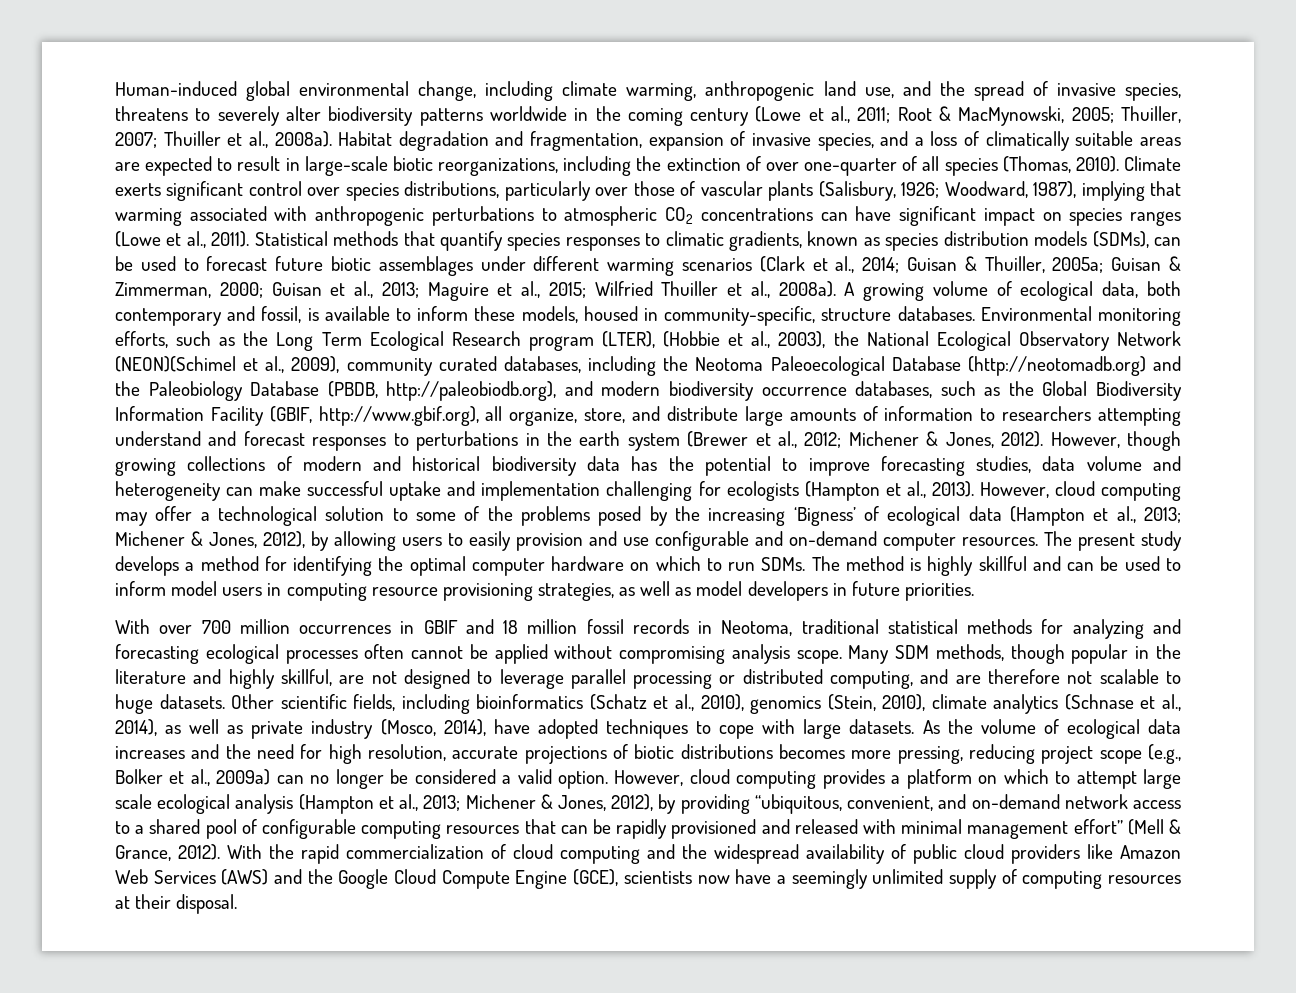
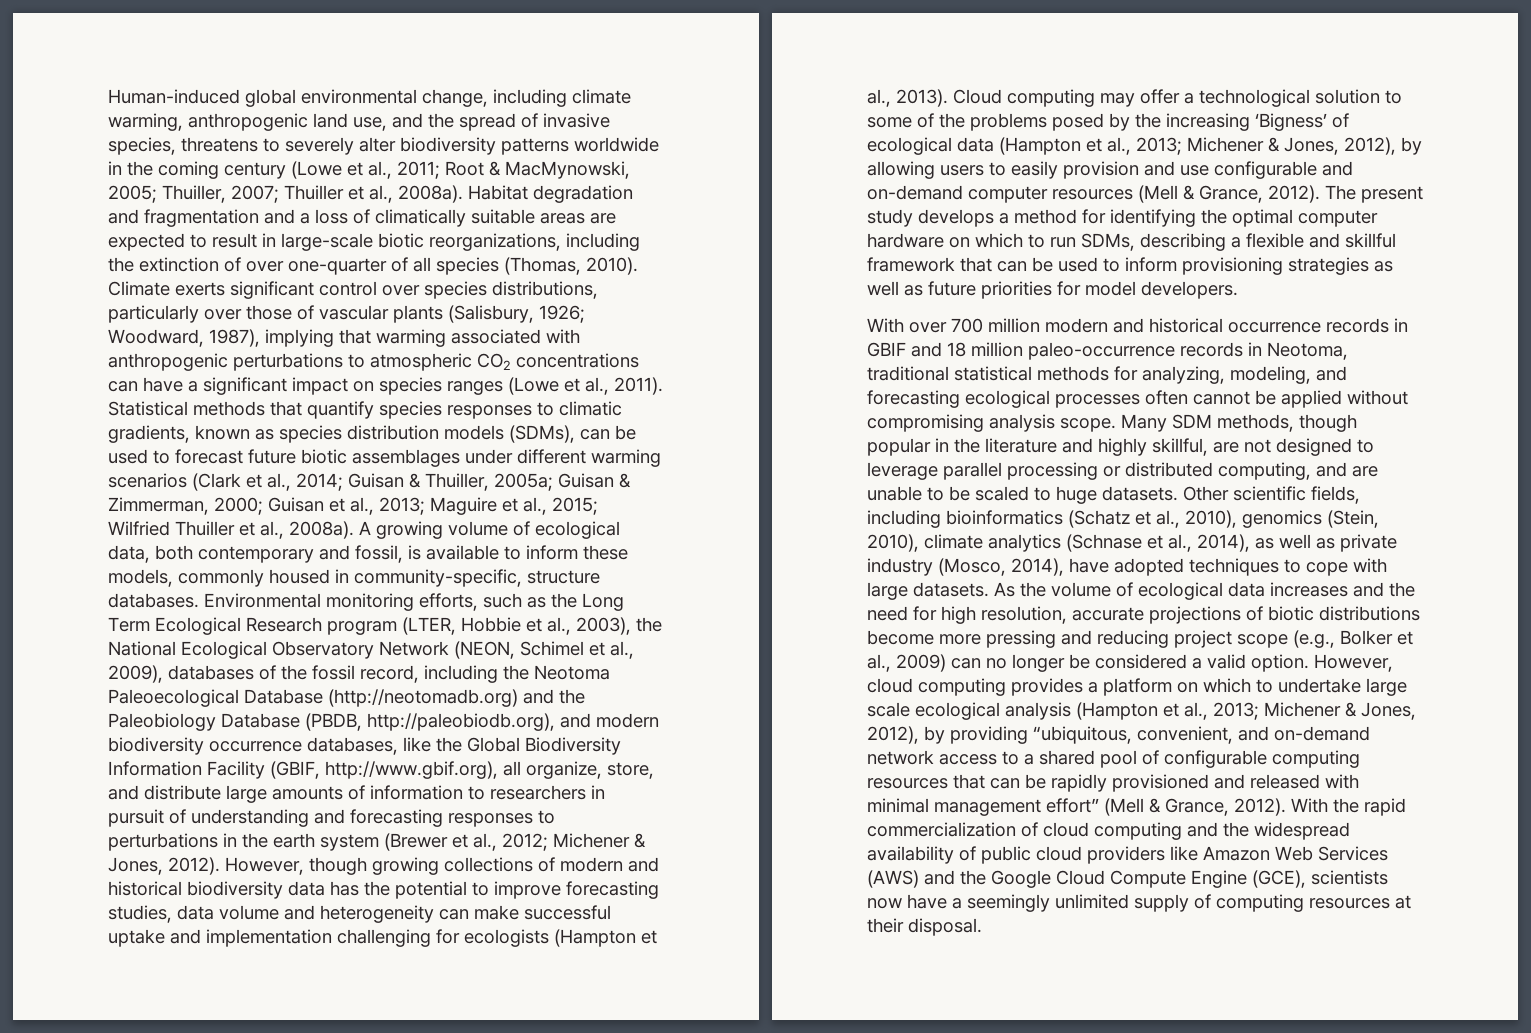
- Habitat degradation and fragmentation, expansion of invasive species, and a loss of climatically suitable areas are expected to result in large-scale biotic reorganizations, including the extinction of over one-quarter of all species (Thomas, 2010).
+ Habitat degradation and fragmentation and a loss of climatically suitable areas are expected to result in large-scale biotic reorganizations, including the extinction of over one-quarter of all species (Thomas, 2010).
- Climate exerts significant control over species distributions, particularly over those of vascular plants (Salisbury, 1926; Woodward, 1987), implying that warming associated with anthropogenic perturbations to atmospheric CO2 concentrations can have significant impact on species ranges (Lowe et al., 2011).
+ Climate exerts significant control over species distributions, particularly over those of vascular plants (Salisbury, 1926; Woodward, 1987), implying that warming associated with anthropogenic perturbations to atmospheric CO2 concentrations can have a significant impact on species ranges (Lowe et al., 2011).
- A growing volume of ecological data, both contemporary and fossil, is available to inform these models, housed in community-specific, structure databases.
+ A growing volume of ecological data, both contemporary and fossil, is available to inform these models, commonly housed in community-specific, structure databases.
- Environmental monitoring efforts, such as the Long Term Ecological Research program (LTER), (Hobbie et al., 2003), the National Ecological Observatory Network (NEON)(Schimel et al., 2009), community curated databases, including the Neotoma Paleoecological Database (http://neotomadb.org) and the Paleobiology Database (PBDB, http://paleobiodb.org), and modern biodiversity occurrence databases, such as the Global Biodiversity Information Facility (GBIF, http://www.gbif.org), all organize, store, and distribute large amounts of information to researchers attempting understand and forecast responses to perturbations in the earth system (Brewer et al., 2012;
+ Environmental monitoring efforts, such as the Long Term Ecological Research program (LTER, Hobbie et al., 2003), the National Ecological Observatory Network (NEON, Schimel et al., 2009), databases of the fossil record, including the Neotoma Paleoecological Database (http://neotomadb.org) and the Paleobiology Database (PBDB, http://paleobiodb.org), and modern biodiversity occurrence databases, like the Global Biodiversity Information Facility (GBIF, http://www.gbif.org), all organize, store, and distribute large amounts of information to researchers in pursuit of understanding and forecasting responses to perturbations in the earth system (Brewer et al., 2012;
- However, cloud computing may offer a technological solution to some of the problems posed by the increasing ‘Bigness’ of ecological data (Hampton et al., 2013; Michener & Jones, 2012), by allowing users to easily provision and use configurable and on-demand computer resources.
+ Cloud computing may offer a technological solution to some of the problems posed by the increasing ‘Bigness’ of ecological data (Hampton et al., 2013; Michener & Jones, 2012), by allowing users to easily provision and use configurable and on-demand computer resources (Mell & Grance, 2012).
- The present study develops a method for identifying the optimal computer hardware on which to run SDMs. The method is highly skillful and can be used to inform model users in computing resource provisioning strategies, as well as model developers in future priorities.
+ The present study develops a method for identifying the optimal computer hardware on which to run SDMs, describing a flexible and skillful framework that can be used to inform provisioning strategies as well as future priorities for model developers.
- With over 700 million occurrences in GBIF and 18 million fossil records in Neotoma, traditional statistical methods for analyzing and forecasting ecological processes often cannot be applied without compromising analysis scope.
+ With over 700 million modern and historical occurrence records in GBIF and 18 million paleo-occurrence records in Neotoma, traditional statistical methods for analyzing, modeling, and forecasting ecological processes often cannot be applied without compromising analysis scope.
- Many SDM methods, though popular in the literature and highly skillful, are not designed to leverage parallel processing or distributed computing, and are therefore not scalable to huge datasets.
+ Many SDM methods, though popular in the literature and highly skillful, are not designed to leverage parallel processing or distributed computing, and are unable to be scaled to huge datasets.
- As the volume of ecological data increases and the need for high resolution, accurate projections of biotic distributions becomes more pressing, reducing project scope (e.g., Bolker et al., 2009a) can no longer be considered a valid option.
+ As the volume of ecological data increases and the need for high resolution, accurate projections of biotic distributions become more pressing and reducing project scope (e.g., Bolker et al., 2009) can no longer be considered a valid option.
- However, cloud computing provides a platform on which to attempt large scale ecological analysis (Hampton et al., 2013; Michener & Jones, 2012), by providing “ubiquitous, convenient, and on-demand network access to a shared pool of configurable computing resources that can be rapidly provisioned and released with minimal management effort” (Mell & Grance, 2012).
+ However, cloud computing provides a platform on which to undertake large scale ecological analysis (Hampton et al., 2013; Michener & Jones, 2012), by providing “ubiquitous, convenient, and on-demand network access to a shared pool of configurable computing resources that can be rapidly provisioned and released with minimal management effort” (Mell & Grance, 2012).

